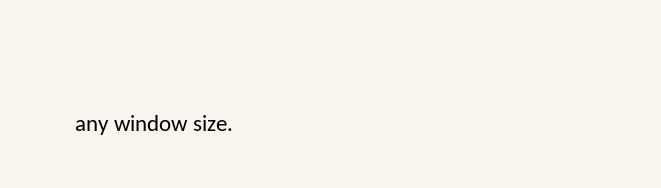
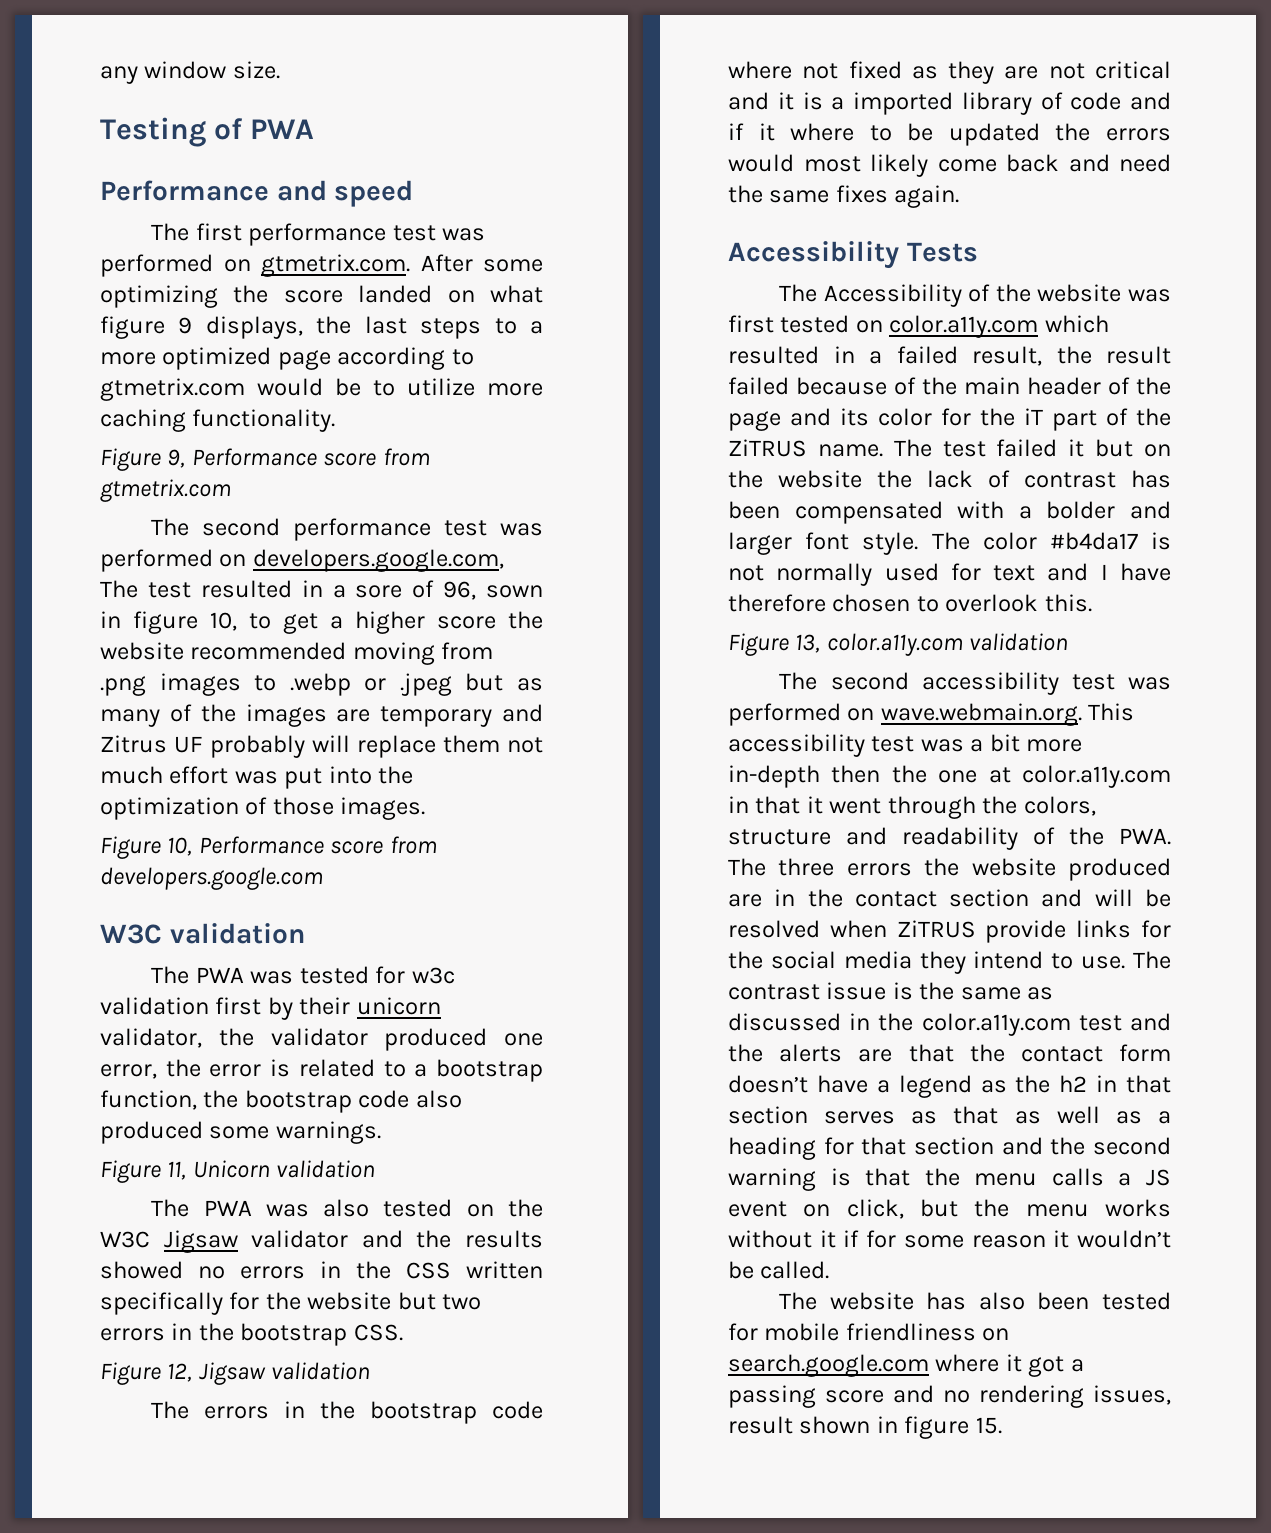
+ Testing of PWA
+ Performance and speed
+ The first performance test was performed on gtmetrix.com. After some optimizing the score landed on what figure 9 displays, the last steps to a more optimized page according to gtmetrix.com would be to utilize more caching functionality.
+ Figure 9, Performance score from gtmetrix.com
+ The second performance test was performed on developers.google.com, The test resulted in a sore of 96, sown in figure 10, to get a higher score the website recommended moving from .png images to .webp or .jpeg but as many of the images are temporary and Zitrus UF probably will replace them not much effort was put into the optimization of those images.
+ Figure 10, Performance score from developers.google.com
+ W3C validation
+ The PWA was tested for w3c validation first by their unicorn validator, the validator produced one error, the error is related to a bootstrap function, the bootstrap code also produced some warnings.
+ Figure 11, Unicorn validation
+ The PWA was also tested on the W3C Jigsaw validator and the results showed no errors in the CSS written specifically for the website but two errors in the bootstrap CSS.
+ Figure 12, Jigsaw validation
+ The errors in the bootstrap code where not fixed as they are not critical and it is a imported library of code and if it where to be updated the errors would most likely come back and need the same fixes again.
+ Accessibility Tests
+ The Accessibility of the website was first tested on color.a11y.com which resulted in a failed result, the result failed because of the main header of the page and its color for the iT part of the ZiTRUS name. The test failed it but on the website the lack of contrast has been compensated with a bolder and larger font style. The color #b4da17 is not normally used for text and I have therefore chosen to overlook this.
+ Figure 13, color.a11y.com validation
+ The second accessibility test was performed on wave.webmain.org. This accessibility test was a bit more in-depth then the one at color.a11y.com in that it went through the colors, structure and readability of the PWA. The three errors the website produced are in the contact section and will be resolved when ZiTRUS provide links for the social media they intend to use. The contrast issue is the same as discussed in the color.a11y.com test and the alerts are that the contact form doesn’t have a legend as the h2 in that section serves as that as well as a heading for that section and the second warning is that the menu calls a JS event on click, but the menu works without it if for some reason it wouldn’t be called.
+ The website has also been tested for mobile friendliness on search.google.com where it got a passing score and no rendering issues, result shown in figure 15.

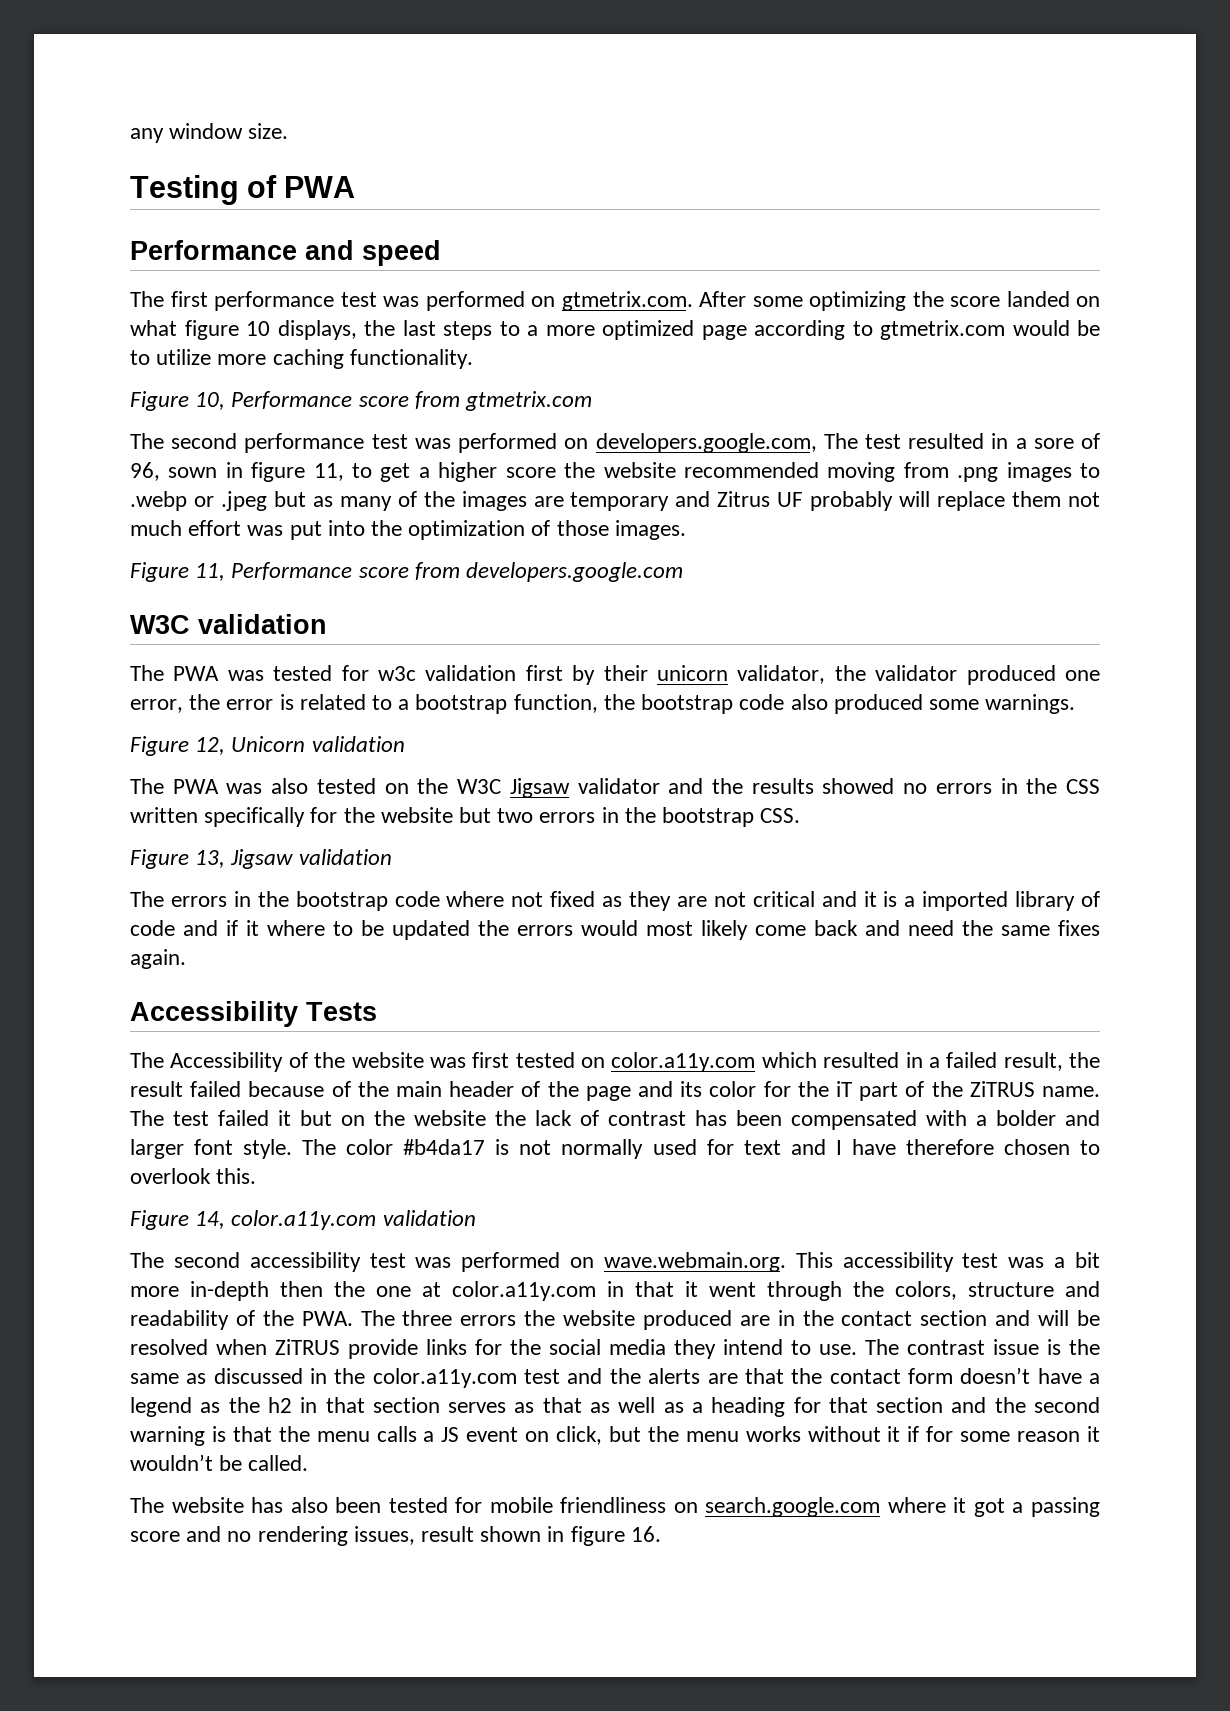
- The first performance test was performed on gtmetrix.com. After some optimizing the score landed on what figure 9 displays, the last steps to a more optimized page according to gtmetrix.com would be to utilize more caching functionality.
+ The first performance test was performed on gtmetrix.com. After some optimizing the score landed on what figure 10 displays, the last steps to a more optimized page according to gtmetrix.com would be to utilize more caching functionality.
- Figure 9, Performance score from gtmetrix.com
+ Figure 10, Performance score from gtmetrix.com
- The second performance test was performed on developers.google.com, The test resulted in a sore of 96, sown in figure 10, to get a higher score the website recommended moving from .png images to .webp or .jpeg but as many of the images are temporary and Zitrus UF probably will replace them not much effort was put into the optimization of those images.
+ The second performance test was performed on developers.google.com, The test resulted in a sore of 96, sown in figure 11, to get a higher score the website recommended moving from .png images to .webp or .jpeg but as many of the images are temporary and Zitrus UF probably will replace them not much effort was put into the optimization of those images.
- Figure 10, Performance score from developers.google.com
+ Figure 11, Performance score from developers.google.com
- Figure 11, Unicorn validation
+ Figure 12, Unicorn validation
- Figure 12, Jigsaw validation
+ Figure 13, Jigsaw validation
- Figure 13, color.a11y.com validation
+ Figure 14, color.a11y.com validation
- The website has also been tested for mobile friendliness on search.google.com where it got a passing score and no rendering issues, result shown in figure 15.
+ The website has also been tested for mobile friendliness on search.google.com where it got a passing score and no rendering issues, result shown in figure 16.

